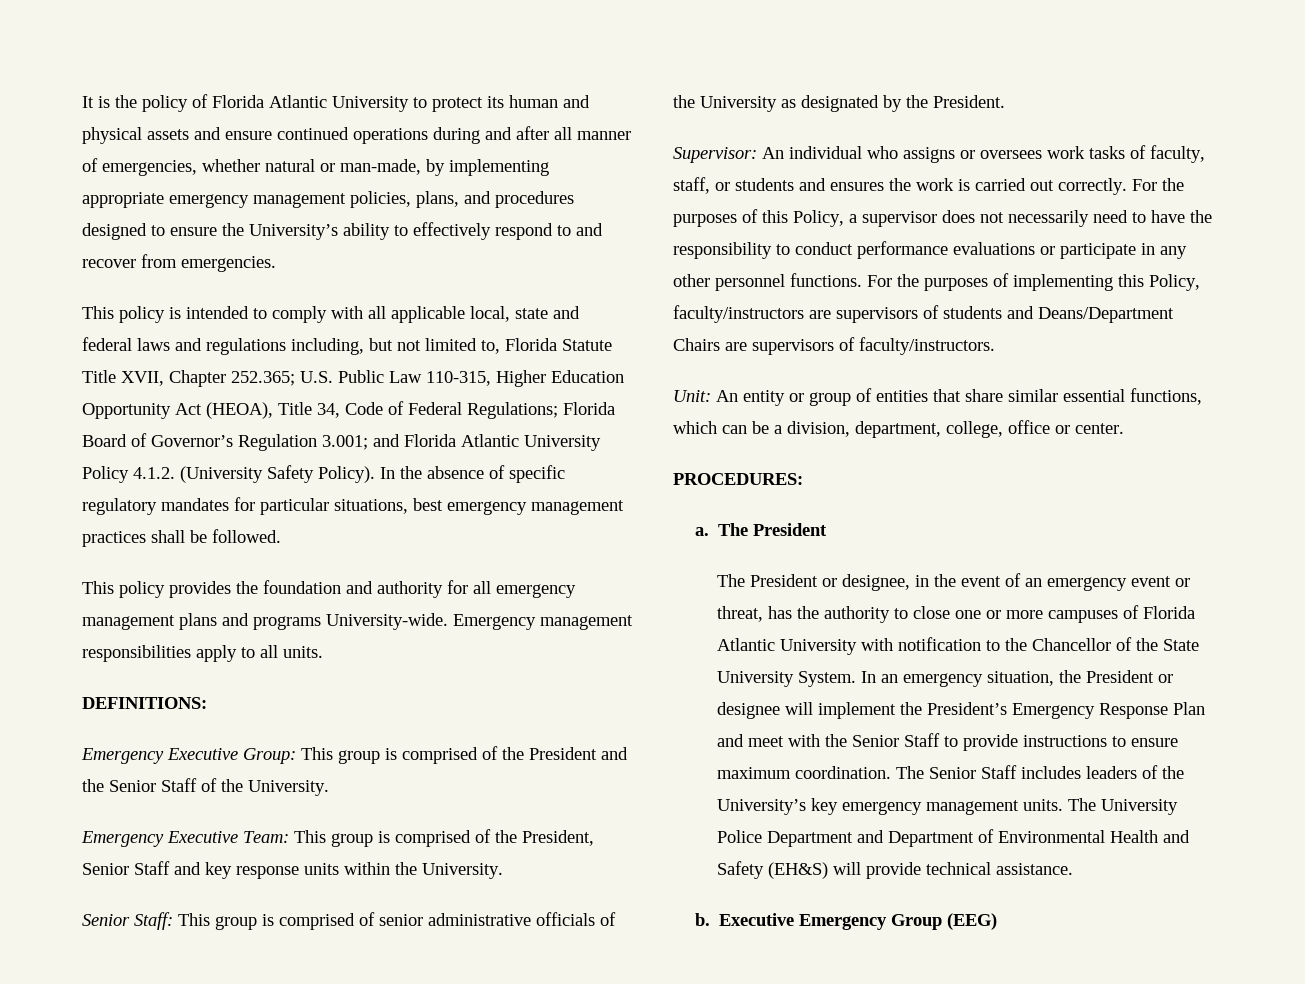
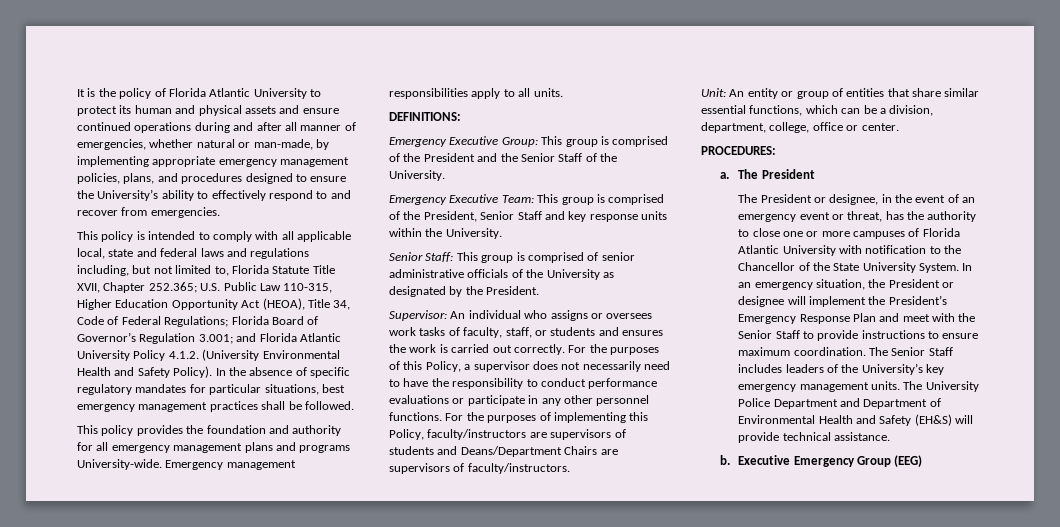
- This policy is intended to comply with all applicable local, state and federal laws and regulations including, but not limited to, Florida Statute Title XVII, Chapter 252.365; U.S. Public Law 110-315, Higher Education Opportunity Act (HEOA), Title 34, Code of Federal Regulations; Florida Board of Governor’s Regulation 3.001; and Florida Atlantic University Policy 4.1.2. (University Safety Policy).
+ This policy is intended to comply with all applicable local, state and federal laws and regulations including, but not limited to, Florida Statute Title XVII, Chapter 252.365; U.S. Public Law 110-315, Higher Education Opportunity Act (HEOA), Title 34, Code of Federal Regulations; Florida Board of Governor’s Regulation 3.001; and Florida Atlantic University Policy 4.1.2. (University Environmental Health and Safety Policy).

